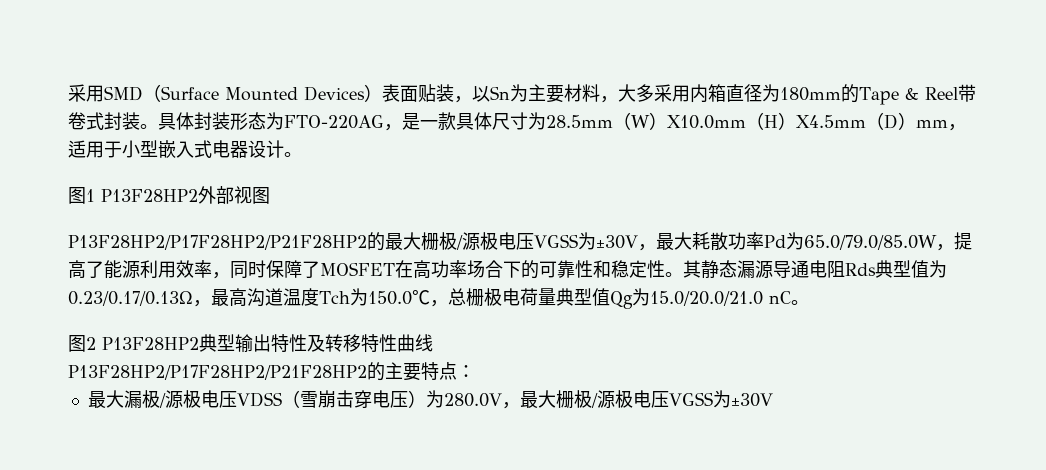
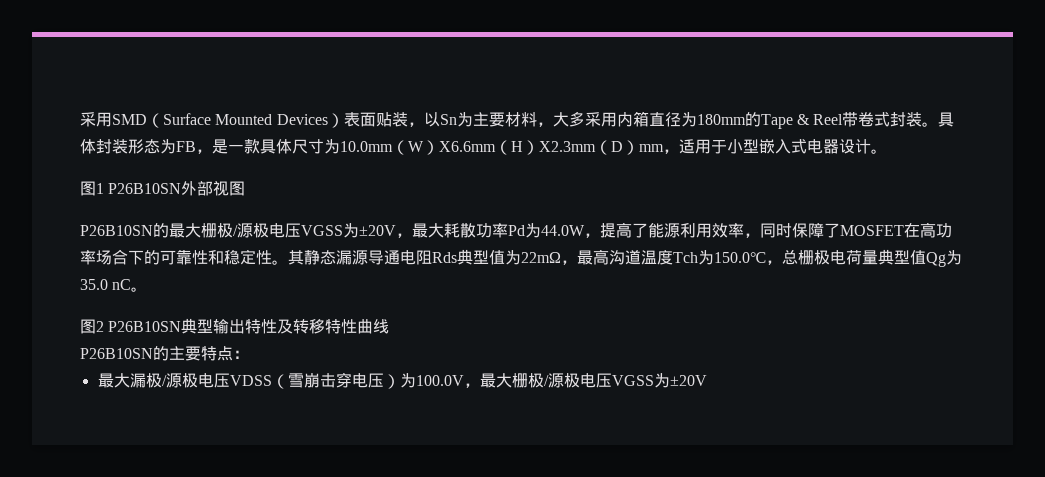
- 具体封装形态为FTO-220AG，是一款具体尺寸为28.5mm（W）X10.0mm（H）X4.5mm（D）mm，适用于小型嵌入式电器设计。
+ 具体封装形态为FB，是一款具体尺寸为10.0mm（W）X6.6mm（H）X2.3mm（D）mm，适用于小型嵌入式电器设计。
- 图1 P13F28HP2外部视图
+ 图1 P26B10SN外部视图
- P13F28HP2/P17F28HP2/P21F28HP2的最大栅极/源极电压VGSS为±30V，最大耗散功率Pd为65.0/79.0/85.0W，提高了能源利用效率，同时保障了MOSFET在高功率场合下的可靠性和稳定性。
+ P26B10SN的最大栅极/源极电压VGSS为±20V，最大耗散功率Pd为44.0W，提高了能源利用效率，同时保障了MOSFET在高功率场合下的可靠性和稳定性。
- 其静态漏源导通电阻Rds典型值为0.23/0.17/0.13Ω，最高沟道温度Tch为150.0℃，总栅极电荷量典型值Qg为15.0/20.0/21.0 nC。
+ 其静态漏源导通电阻Rds典型值为22mΩ，最高沟道温度Tch为150.0℃，总栅极电荷量典型值Qg为35.0 nC。
- 图2 P13F28HP2典型输出特性及转移特性曲线
+ 图2 P26B10SN典型输出特性及转移特性曲线
- P13F28HP2/P17F28HP2/P21F28HP2的主要特点：
+ P26B10SN的主要特点：
- 最大漏极/源极电压VDSS（雪崩击穿电压）为280.0V，最大栅极/源极电压VGSS为±30V
+ 最大漏极/源极电压VDSS（雪崩击穿电压）为100.0V，最大栅极/源极电压VGSS为±20V

